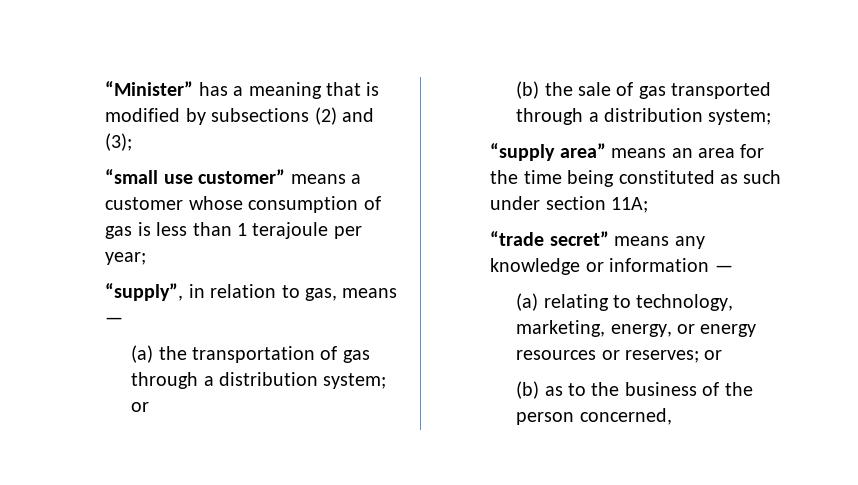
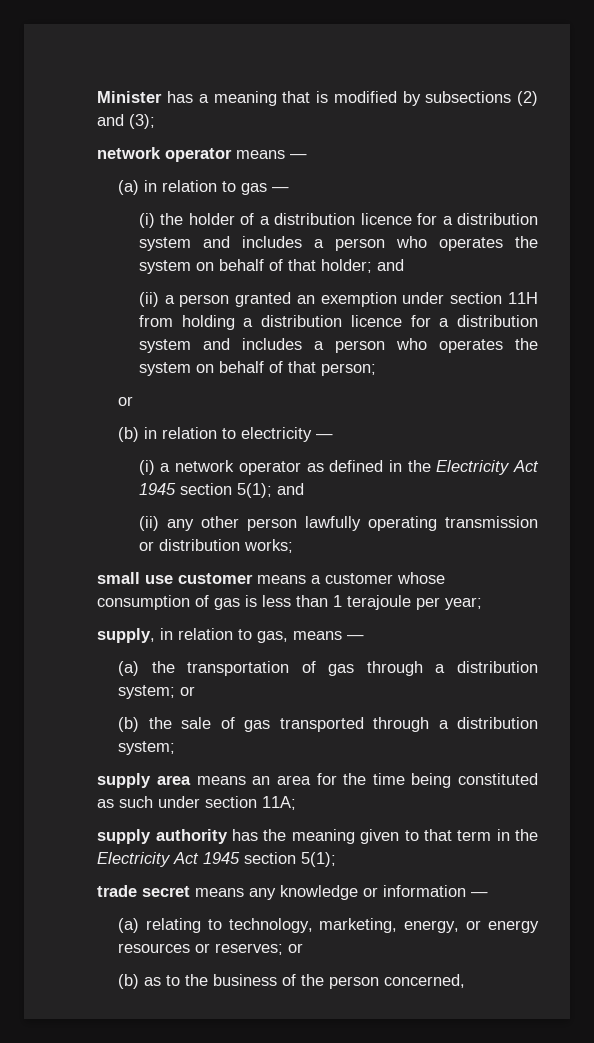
- “Minister” has a meaning that is modified by subsections (2) and (3);
+ Minister has a meaning that is modified by subsections (2) and (3);
- “small use customer” means a customer whose consumption of gas is less than 1 terajoule per year;
+ network operator means —
+ (a) in relation to gas —
+ (i) the holder of a distribution licence for a distribution system and includes a person who operates the system on behalf of that holder; and
+ (ii) a person granted an exemption under section 11H from holding a distribution licence for a distribution system and includes a person who operates the system on behalf of that person;
+ or
+ (b) in relation to electricity —
+ (i) a network operator as defined in the Electricity Act 1945 section 5(1); and
+ (ii) any other person lawfully operating transmission or distribution works;
+ small use customer means a customer whose consumption of gas is less than 1 terajoule per year;
- “supply”, in relation to gas, means —
+ supply, in relation to gas, means —
- “supply area” means an area for the time being constituted as such under section 11A;
+ supply area means an area for the time being constituted as such under section 11A;
- “trade secret” means any knowledge or information —
+ supply authority has the meaning given to that term in the Electricity Act 1945 section 5(1);
+ trade secret means any knowledge or information —

